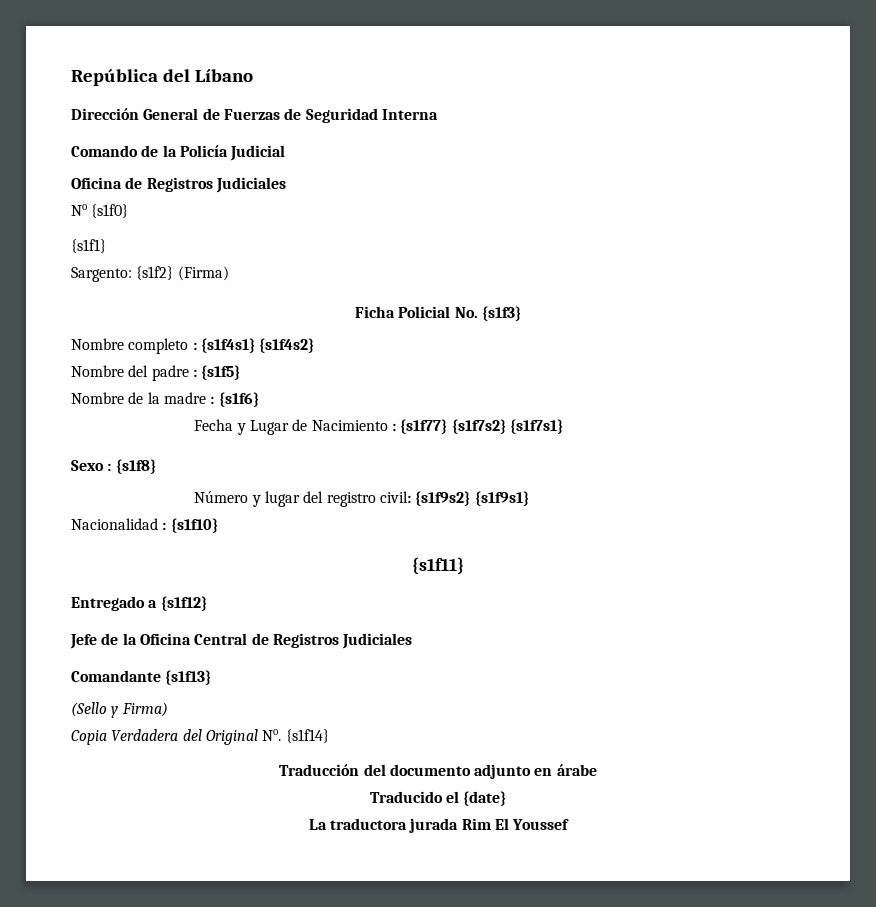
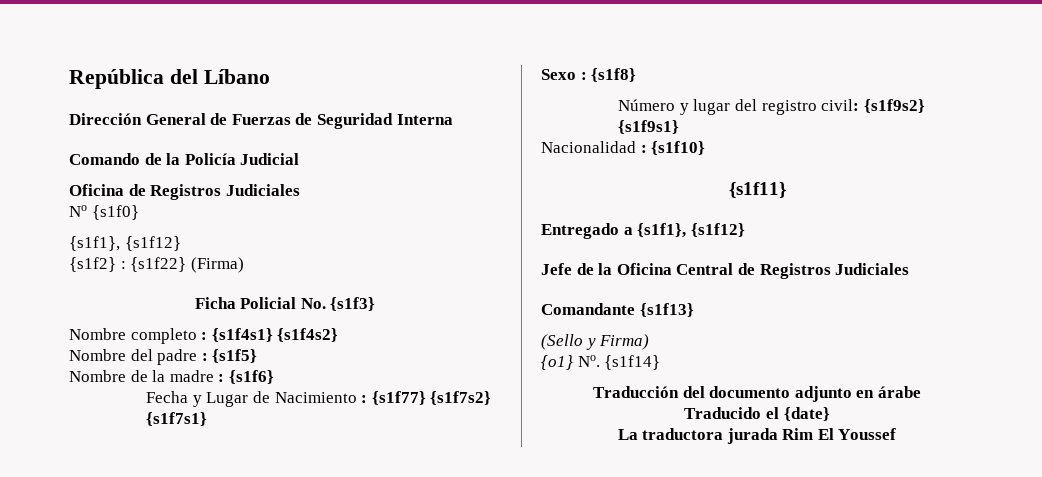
  No {s1f0}
- {s1f1}
- Sargento: {s1f2} (Firma)
+ {s1f1}, {s1f12}
+ {s1f2} : {s1f22} (Firma)
- Entregado a {s1f12}
+ Entregado a {s1f1}, {s1f12}
- Copia Verdadera del Original No. {s1f14}
+ {o1} No. {s1f14}

